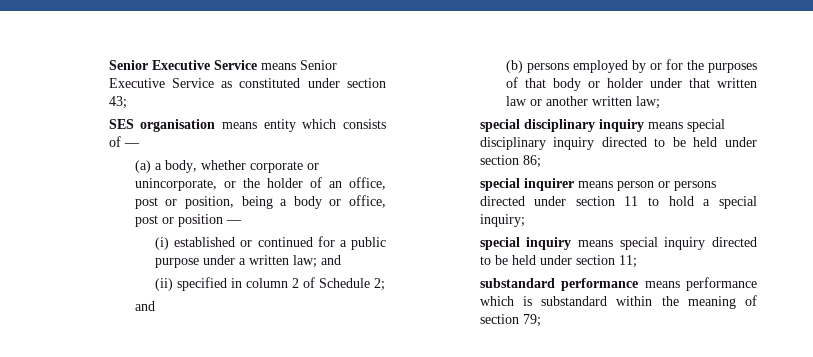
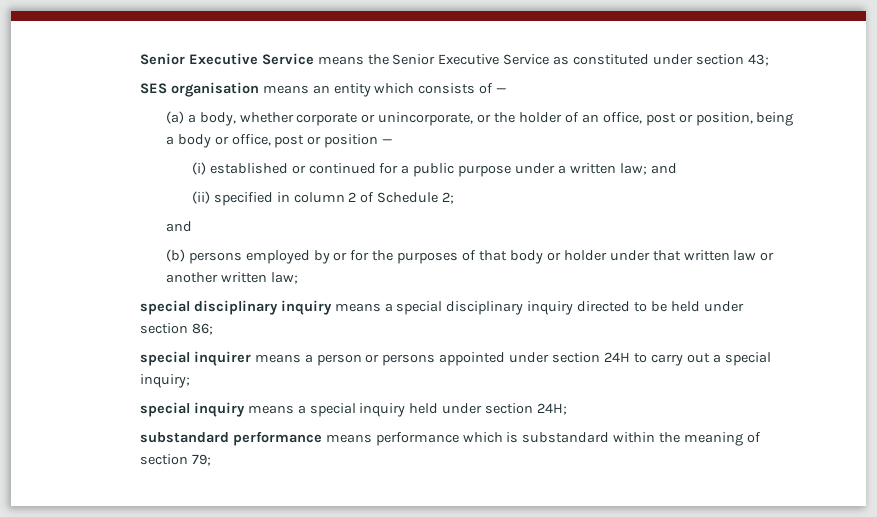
- Senior Executive Service means Senior Executive Service as constituted under section 43;
+ Senior Executive Service means the Senior Executive Service as constituted under section 43;
- SES organisation means entity which consists of —
+ SES organisation means an entity which consists of —
- special disciplinary inquiry means special disciplinary inquiry directed to be held under section 86;
+ special disciplinary inquiry means a special disciplinary inquiry directed to be held under section 86;
- special inquirer means person or persons directed under section 11 to hold a special inquiry;
+ special inquirer means a person or persons appointed under section 24H to carry out a special inquiry;
- special inquiry means special inquiry directed to be held under section 11;
+ special inquiry means a special inquiry held under section 24H;

